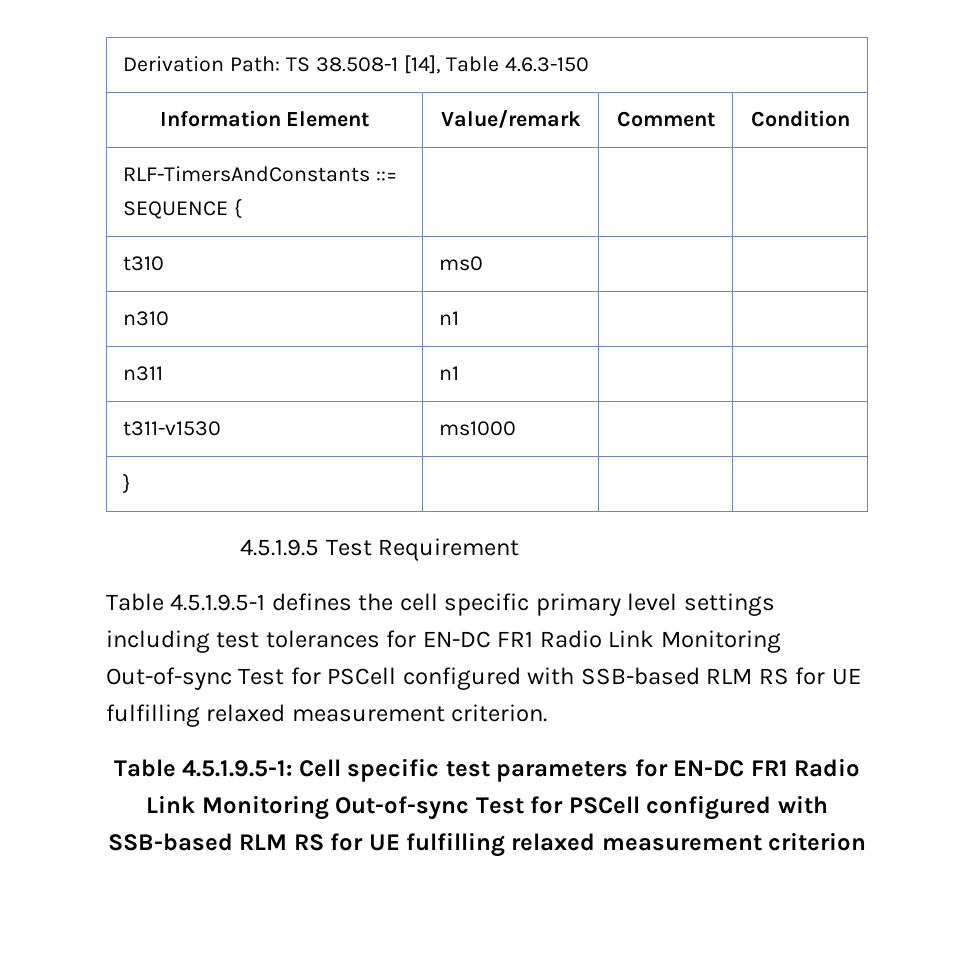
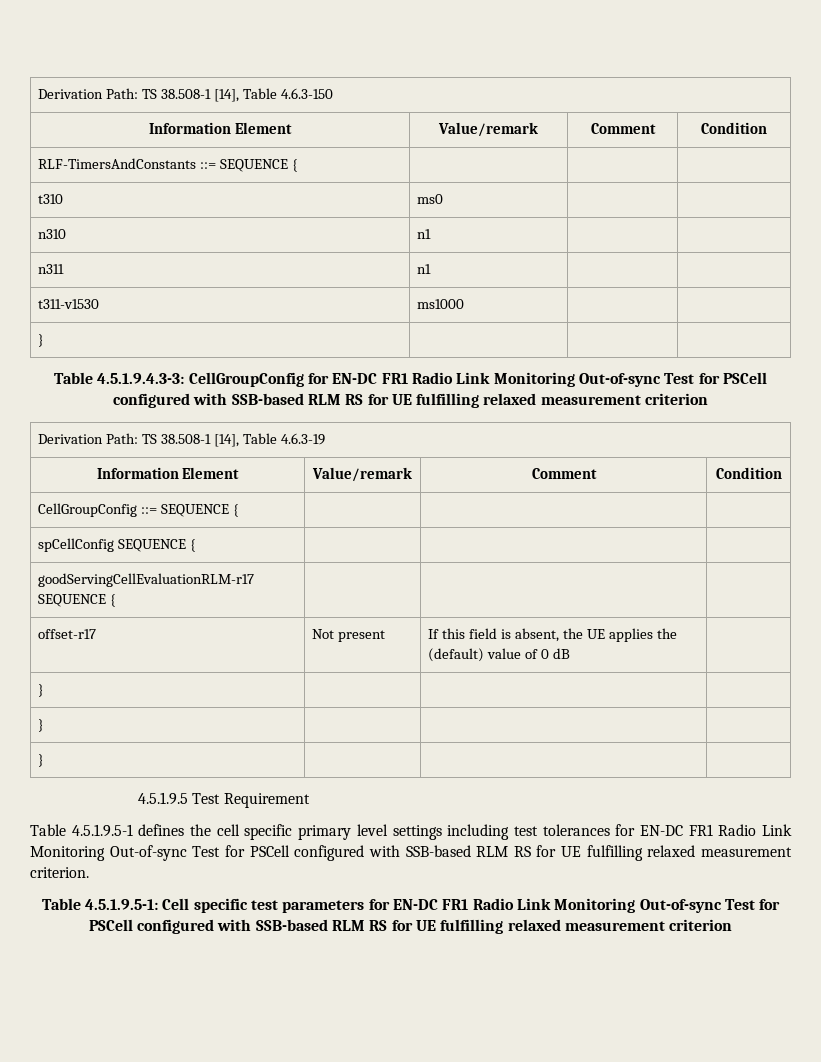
+ Table 4.5.1.9.4.3-3: CellGroupConfig for EN-DC FR1 Radio Link Monitoring Out-of-sync Test for PSCell configured with SSB-based RLM RS for UE fulfilling relaxed measurement criterion
+ Derivation Path: TS 38.508-1 [14], Table 4.6.3-19
+ Information Element | Value/remark | Comment | Condition
+ CellGroupConfig ::= SEQUENCE { | | |
+ spCellConfig SEQUENCE { | | |
+ goodServingCellEvaluationRLM-r17 SEQUENCE { | | |
+ offset-r17 | Not present | If this field is absent, the UE applies the (default) value of 0 dB |
+ } | | |
+ } | | |
+ } | | |

